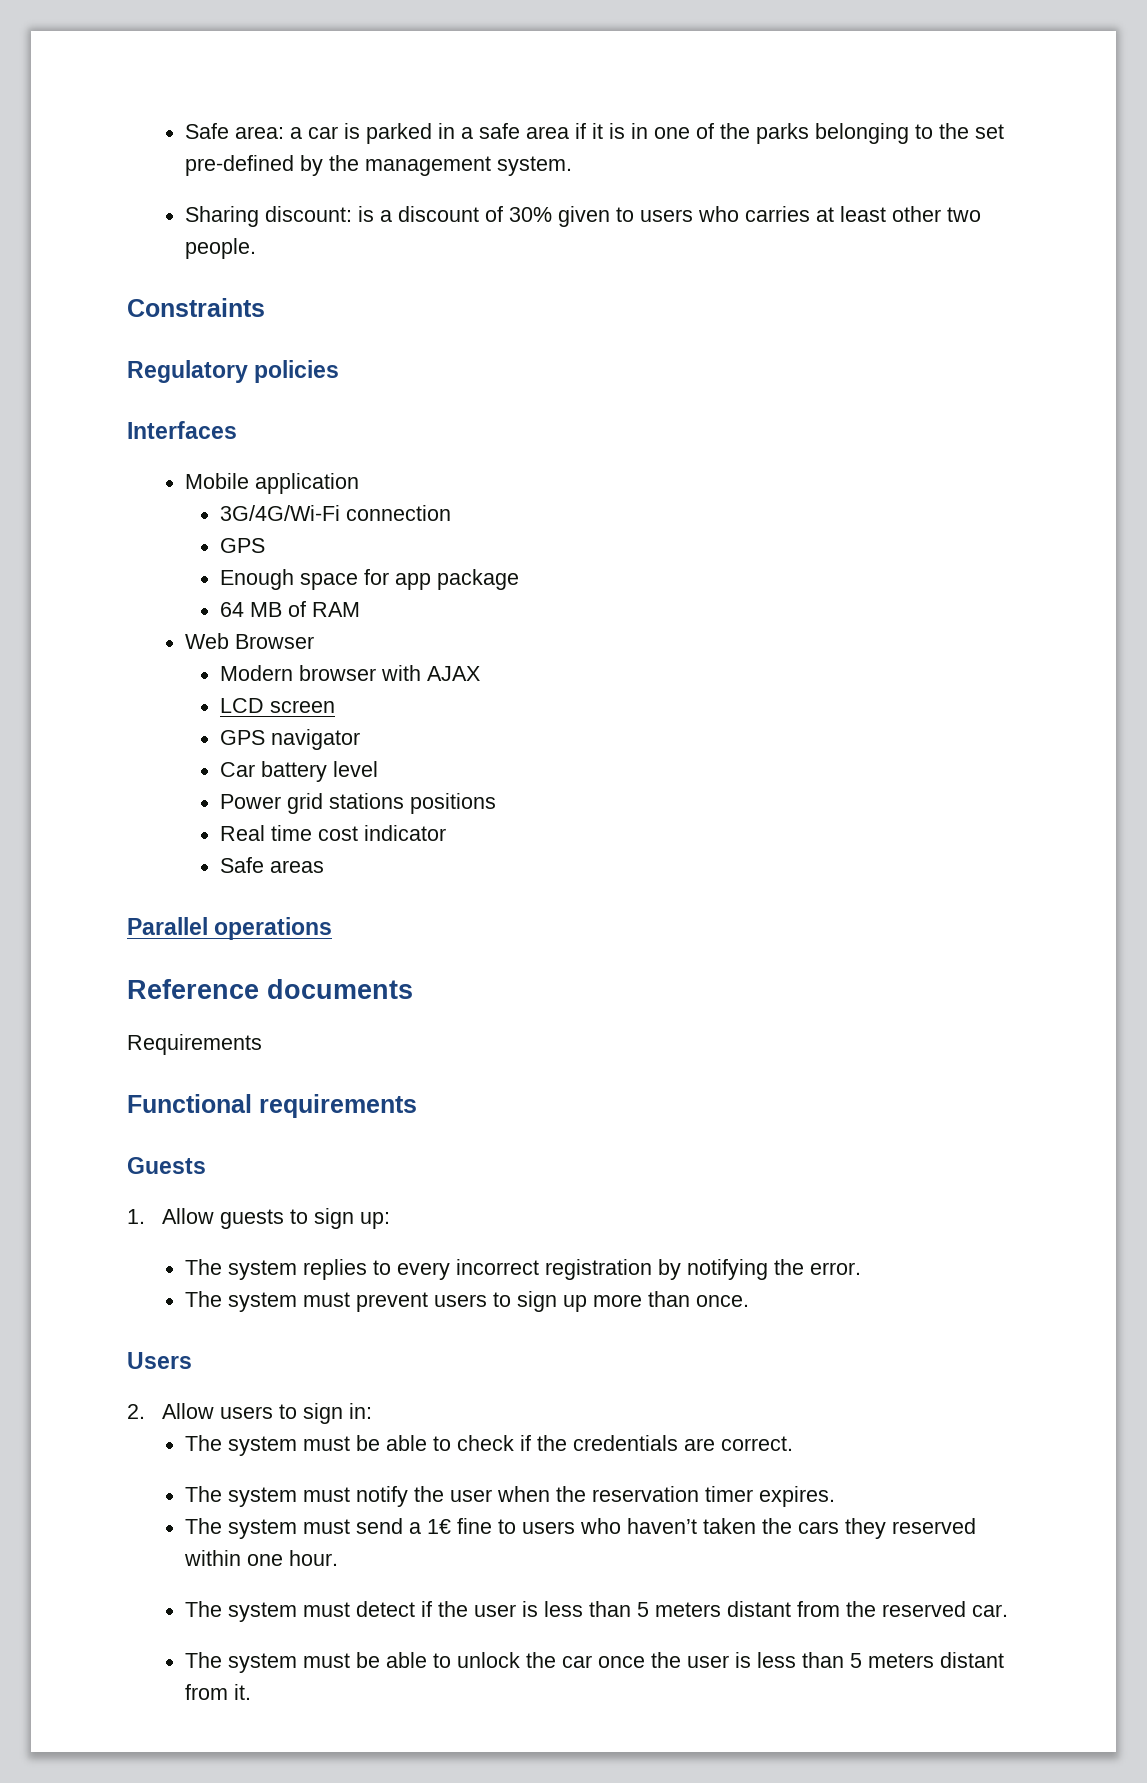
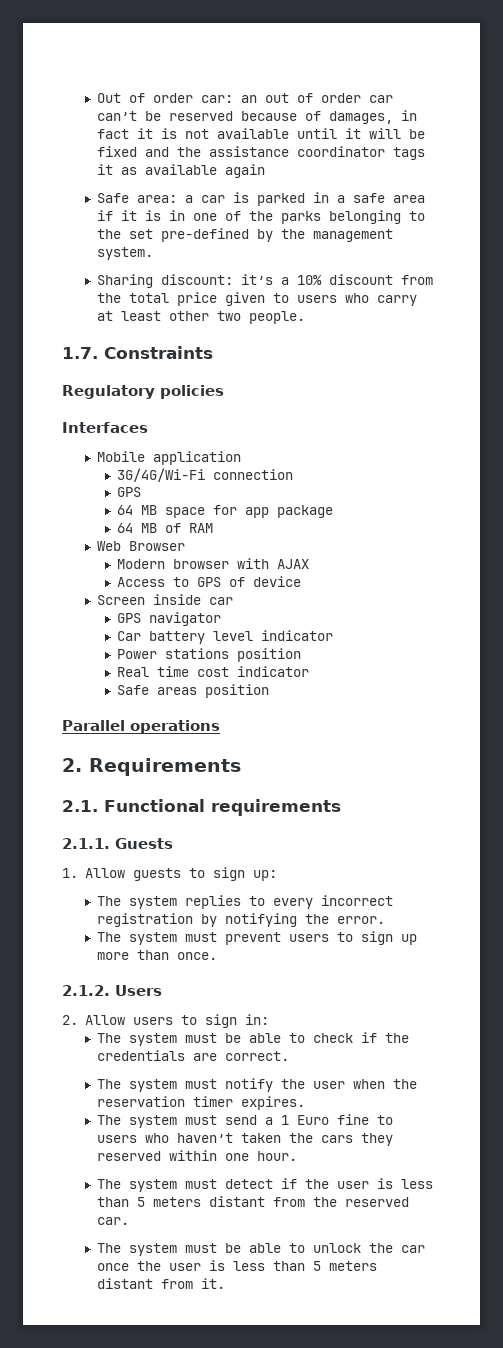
+ Out of order car: an out of order car can’t be reserved because of damages, in fact it is not available until it will be fixed and the assistance coordinator tags it as available again
- Sharing discount: is a discount of 30% given to users who carries at least other two people.
+ Sharing discount: it’s a 10% discount from the total price given to users who carry at least other two people.
- Constraints
+ 1.7. Constraints
- Enough space for app package
+ 64 MB space for app package
- LCD screen
+ Access to GPS of device
+ Screen inside car
- Car battery level
+ Car battery level indicator
- Power grid stations positions
+ Power stations position
- Safe areas
+ Safe areas position
- Reference documents
- Requirements
+ 2. Requirements
- Functional requirements
+ 2.1. Functional requirements
- Guests
+ 2.1.1. Guests
- Users
+ 2.1.2. Users
- The system must send a 1€ fine to users who haven’t taken the cars they reserved within one hour.
+ The system must send a 1 Euro fine to users who haven’t taken the cars they reserved within one hour.

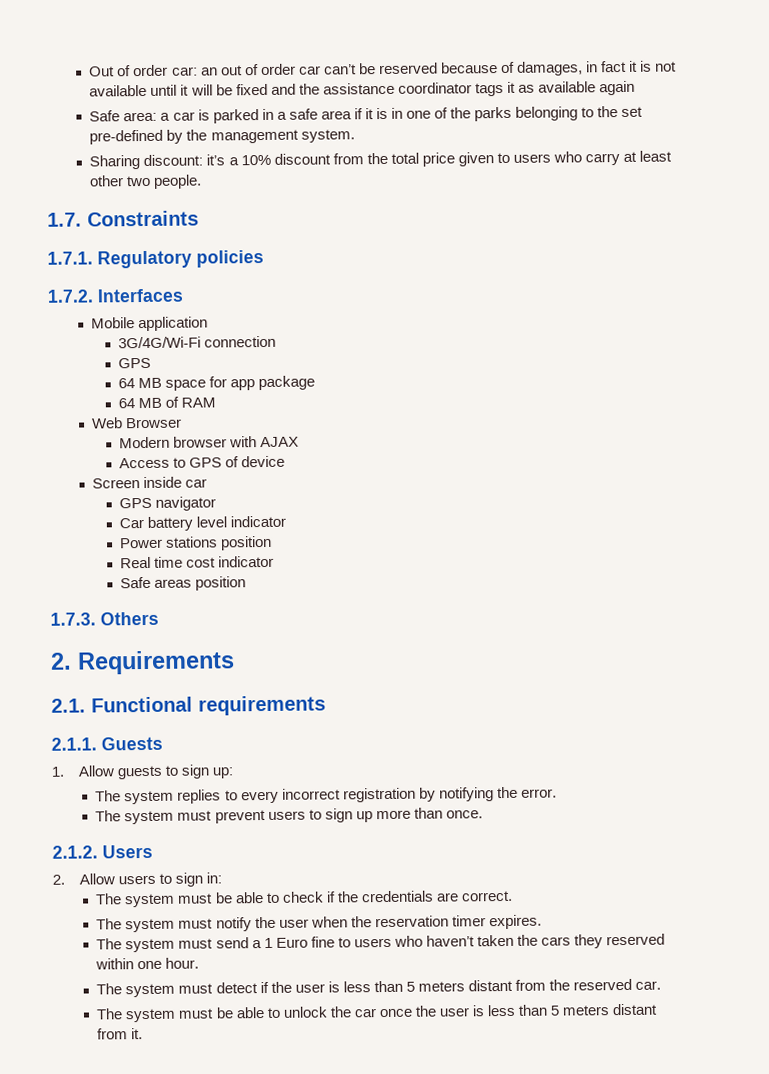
- Regulatory policies
+ 1.7.1. Regulatory policies
- Interfaces
+ 1.7.2. Interfaces
- Parallel operations
+ 1.7.3. Others

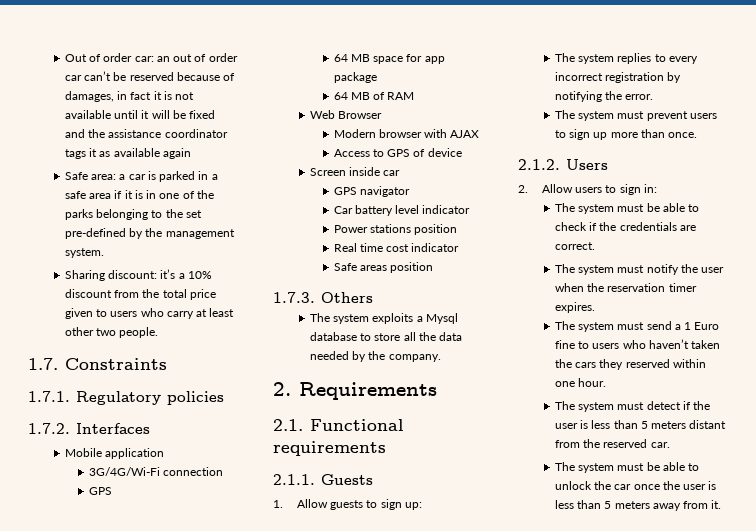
+ The system exploits a Mysql database to store all the data needed by the company.
- The system must be able to unlock the car once the user is less than 5 meters distant from it.
+ The system must be able to unlock the car once the user is less than 5 meters away from it.

